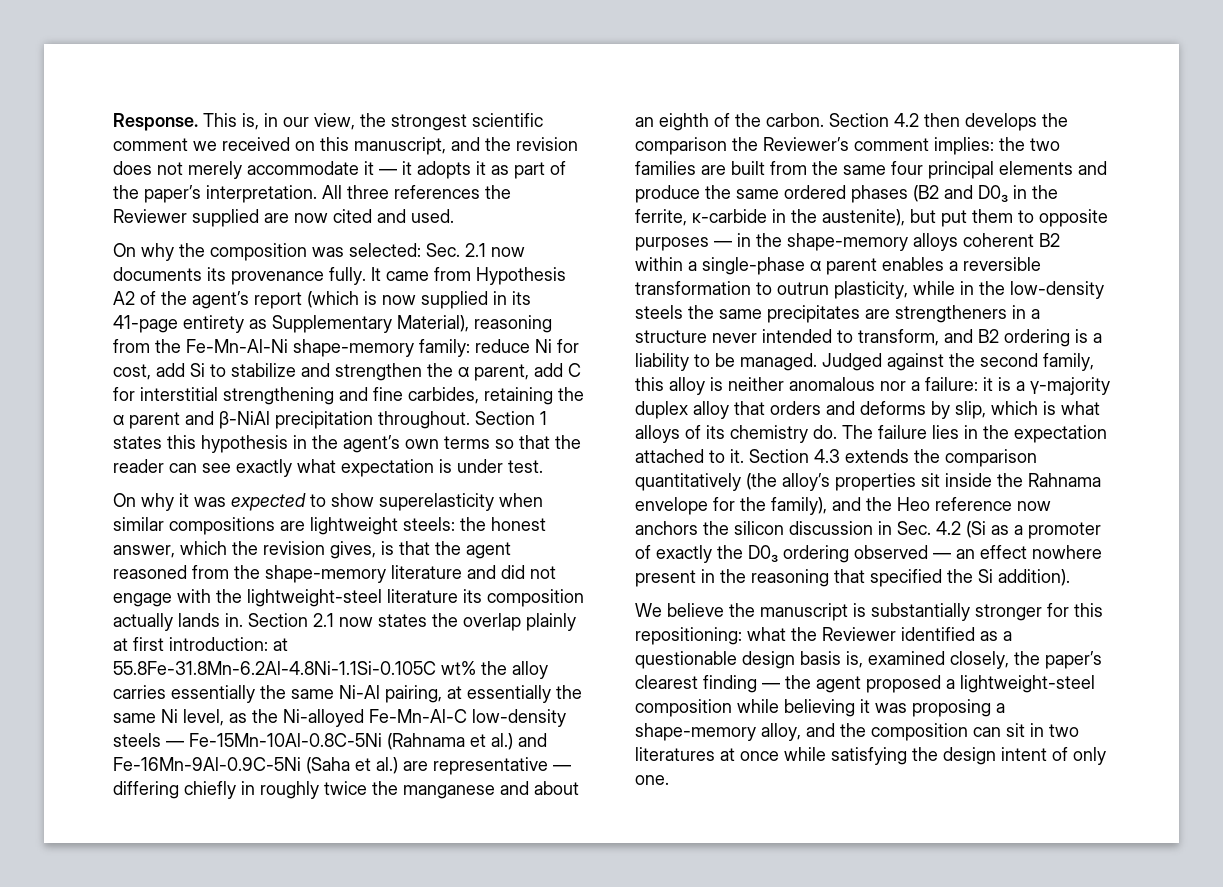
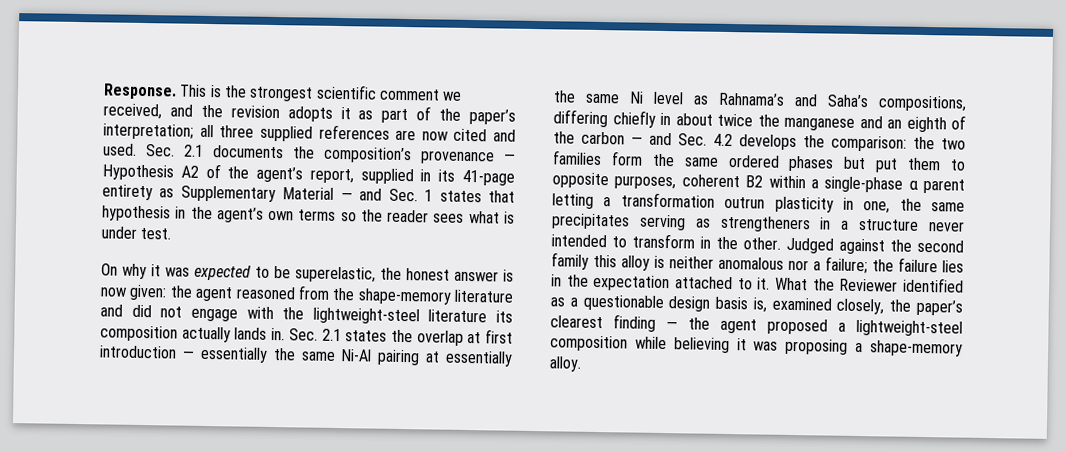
- This is, in our view, the strongest scientific comment we received on this manuscript, and the revision does not merely accommodate it — it adopts it as part of the paper’s interpretation. All three references the Reviewer supplied are now cited and used.
- On why the composition was selected: Sec. 2.1 now documents its provenance fully. It came from Hypothesis A2 of the agent’s report (which is now supplied in its 41-page entirety as Supplementary Material), reasoning from the Fe-Mn-Al-Ni shape-memory family: reduce Ni for cost, add Si to stabilize and strengthen the α parent, add C for interstitial strengthening and fine carbides, retaining the α parent and β-NiAl precipitation throughout. Section 1 states this hypothesis in the agent’s own terms so that the reader can see exactly what expectation is under test.
+ This is the strongest scientific comment we received, and the revision adopts it as part of the paper’s interpretation; all three supplied references are now cited and used. Sec. 2.1 documents the composition’s provenance — Hypothesis A2 of the agent’s report, supplied in its 41-page entirety as Supplementary Material — and Sec. 1 states that hypothesis in the agent’s own terms so the reader sees what is under test.
- On why it was expected to show superelasticity when similar compositions are lightweight steels: the honest answer, which the revision gives, is that the agent reasoned from the shape-memory literature and did not engage with the lightweight-steel literature its composition actually lands in.
+ On why it was expected to be superelastic, the honest answer is now given: the agent reasoned from the shape-memory literature and did not engage with the lightweight-steel literature its composition actually lands in.
- Section 2.1 now states the overlap plainly at first introduction: at 55.8Fe-31.8Mn-6.2Al-4.8Ni-1.1Si-0.105C wt% the alloy carries essentially the same Ni-Al pairing, at essentially the same Ni level, as the Ni-alloyed Fe-Mn-Al-C low-density steels — Fe-15Mn-10Al-0.8C-5Ni (Rahnama et al.) and Fe-16Mn-9Al-0.9C-5Ni (Saha et al.) are representative — differing chiefly in roughly twice the manganese and about an eighth of the carbon. Section 4.2 then develops the comparison the Reviewer’s comment implies: the two families are built from the same four principal elements and produce the same ordered phases (B2 and D0₃ in the ferrite, κ-carbide in the austenite), but put them to opposite purposes — in the shape-memory alloys coherent B2 within a single-phase α parent enables a reversible transformation to outrun plasticity, while in the low-density steels the same precipitates are strengtheners in a structure never intended to transform, and B2 ordering is a liability to be managed.
+ Sec. 2.1 states the overlap at first introduction — essentially the same Ni-Al pairing at essentially the same Ni level as Rahnama’s and Saha’s compositions, differing chiefly in about twice the manganese and an eighth of the carbon — and Sec. 4.2 develops the comparison: the two families form the same ordered phases but put them to opposite purposes, coherent B2 within a single-phase α parent letting a transformation outrun plasticity in one, the same precipitates serving as strengtheners in a structure never intended to transform in the other.
- Judged against the second family, this alloy is neither anomalous nor a failure: it is a γ-majority duplex alloy that orders and deforms by slip, which is what alloys of its chemistry do. The failure lies in the expectation attached to it.
+ Judged against the second family this alloy is neither anomalous nor a failure; the failure lies in the expectation attached to it.
- Section 4.3 extends the comparison quantitatively (the alloy’s properties sit inside the Rahnama envelope for the family), and the Heo reference now anchors the silicon discussion in Sec. 4.2 (Si as a promoter of exactly the D0₃ ordering observed — an effect nowhere present in the reasoning that specified the Si addition).
- We believe the manuscript is substantially stronger for this repositioning: what the Reviewer identified as a questionable design basis is, examined closely, the paper’s clearest finding — the agent proposed a lightweight-steel composition while believing it was proposing a shape-memory alloy, and the composition can sit in two literatures at once while satisfying the design intent of only one.
+ What the Reviewer identified as a questionable design basis is, examined closely, the paper’s clearest finding — the agent proposed a lightweight-steel composition while believing it was proposing a shape-memory alloy.

